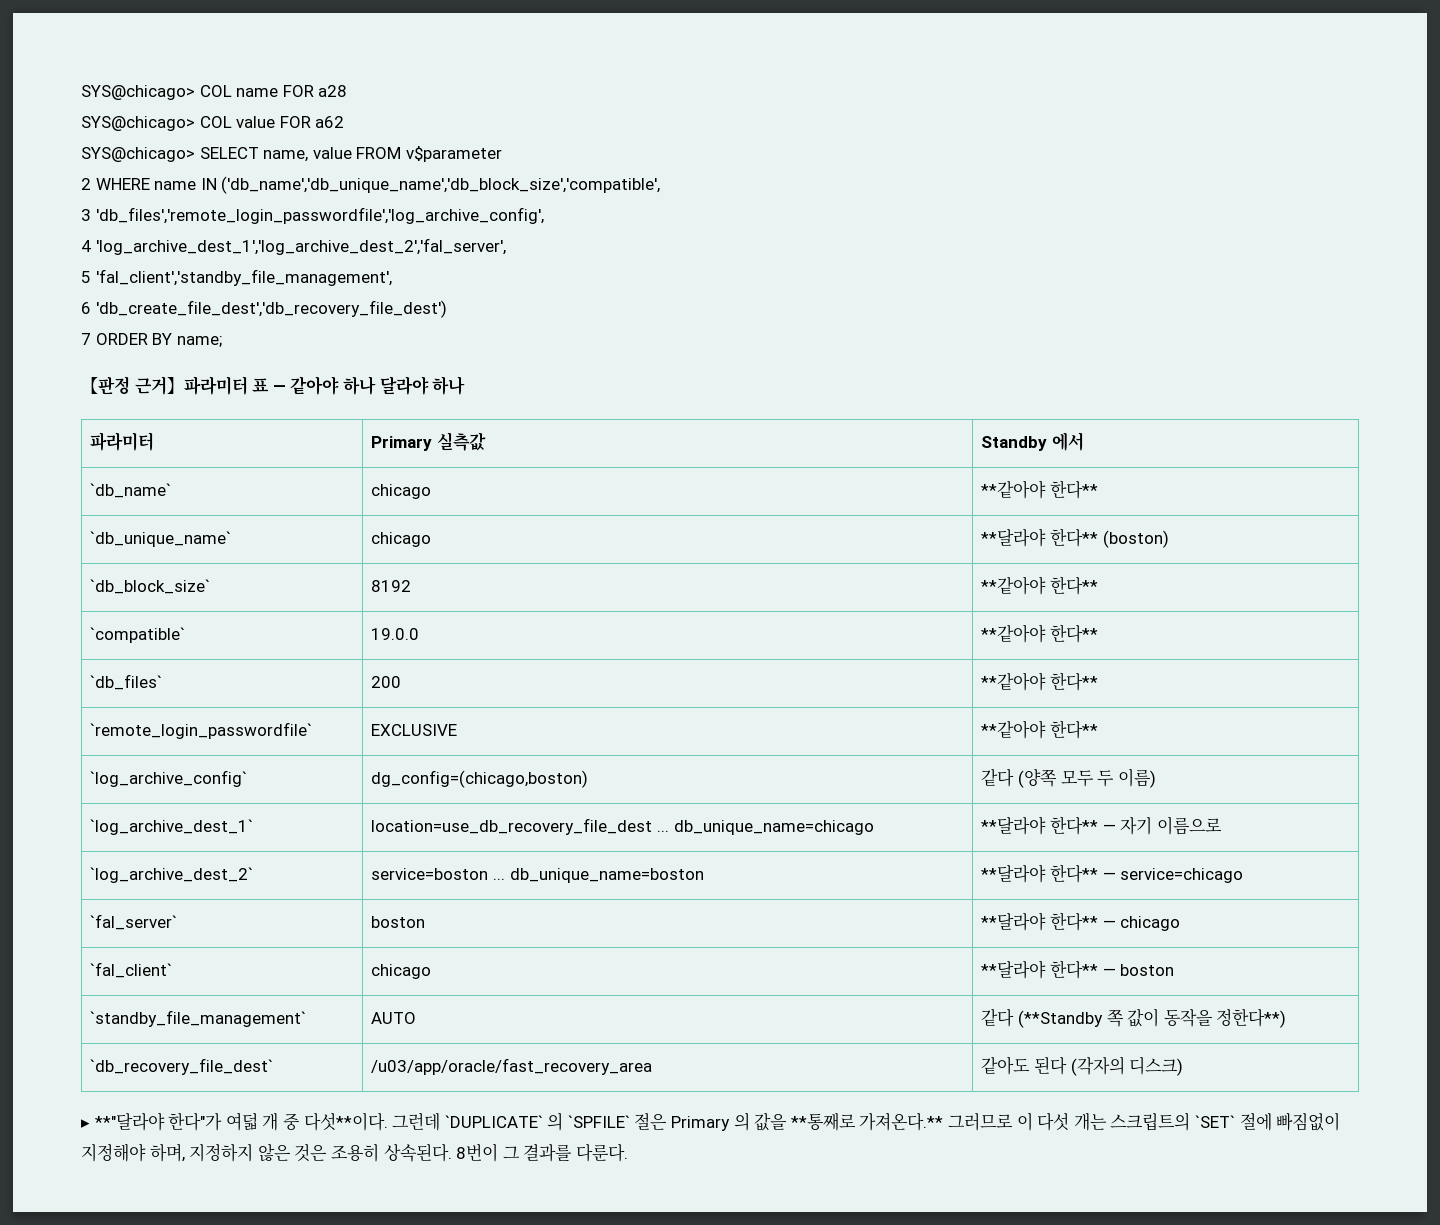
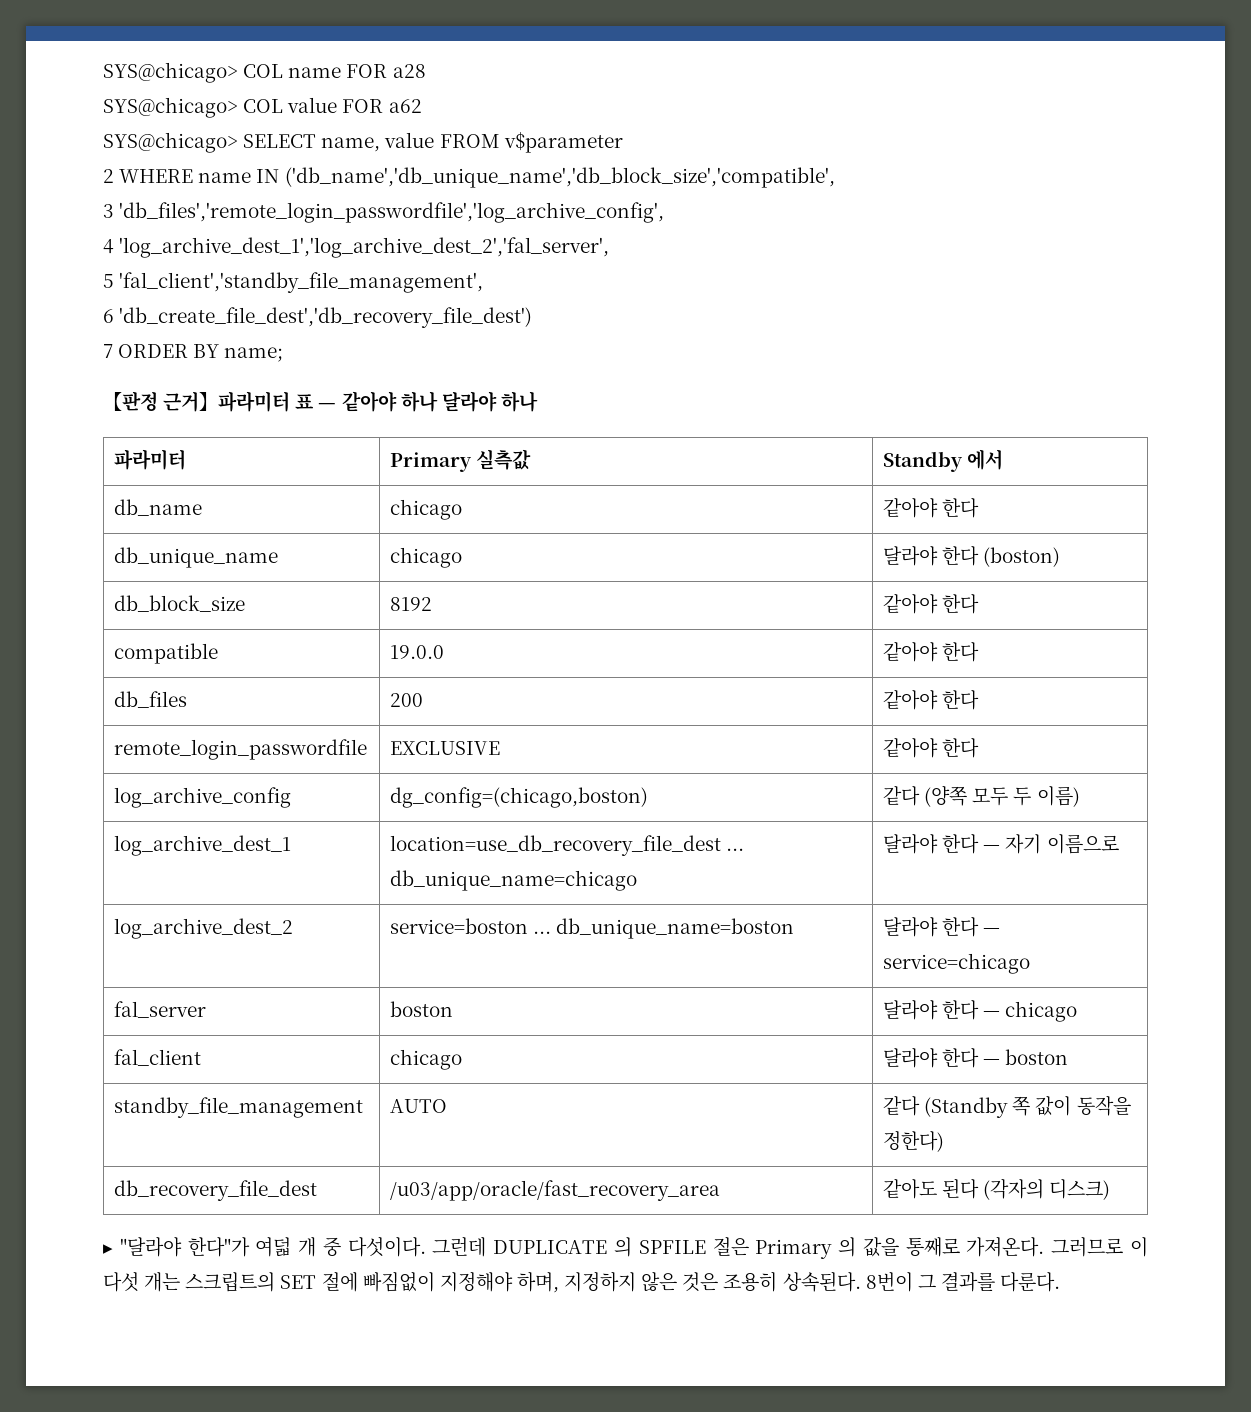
- `db_name` | chicago | **같아야 한다**
- `db_unique_name` | chicago | **달라야 한다** (boston)
+ db_name | chicago | 같아야 한다
+ db_unique_name | chicago | 달라야 한다 (boston)
- `db_block_size` | 8192 | **같아야 한다**
- `compatible` | 19.0.0 | **같아야 한다**
- `db_files` | 200 | **같아야 한다**
- `remote_login_passwordfile` | EXCLUSIVE | **같아야 한다**
- `log_archive_config` | dg_config=(chicago,boston) | 같다 (양쪽 모두 두 이름)
+ db_block_size | 8192 | 같아야 한다
+ compatible | 19.0.0 | 같아야 한다
+ db_files | 200 | 같아야 한다
+ remote_login_passwordfile | EXCLUSIVE | 같아야 한다
+ log_archive_config | dg_config=(chicago,boston) | 같다 (양쪽 모두 두 이름)
- `log_archive_dest_1` | location=use_db_recovery_file_dest ... db_unique_name=chicago | **달라야 한다** — 자기 이름으로
+ log_archive_dest_1 | location=use_db_recovery_file_dest ... db_unique_name=chicago | 달라야 한다 — 자기 이름으로
- `log_archive_dest_2` | service=boston ... db_unique_name=boston | **달라야 한다** — service=chicago
+ log_archive_dest_2 | service=boston ... db_unique_name=boston | 달라야 한다 — service=chicago
- `fal_server` | boston | **달라야 한다** — chicago
+ fal_server | boston | 달라야 한다 — chicago
- `fal_client` | chicago | **달라야 한다** — boston
+ fal_client | chicago | 달라야 한다 — boston
- `standby_file_management` | AUTO | 같다 (**Standby 쪽 값이 동작을 정한다**)
- `db_recovery_file_dest` | /u03/app/oracle/fast_recovery_area | 같아도 된다 (각자의 디스크)
+ standby_file_management | AUTO | 같다 (Standby 쪽 값이 동작을 정한다)
+ db_recovery_file_dest | /u03/app/oracle/fast_recovery_area | 같아도 된다 (각자의 디스크)
- ▸ **"달라야 한다"가 여덟 개 중 다섯**이다. 그런데 `DUPLICATE` 의 `SPFILE` 절은 Primary 의 값을 **통째로 가져온다.** 그러므로 이 다섯 개는 스크립트의 `SET` 절에 빠짐없이 지정해야 하며, 지정하지 않은 것은 조용히 상속된다.
+ ▸ "달라야 한다"가 여덟 개 중 다섯이다. 그런데 DUPLICATE 의 SPFILE 절은 Primary 의 값을 통째로 가져온다. 그러므로 이 다섯 개는 스크립트의 SET 절에 빠짐없이 지정해야 하며, 지정하지 않은 것은 조용히 상속된다.

